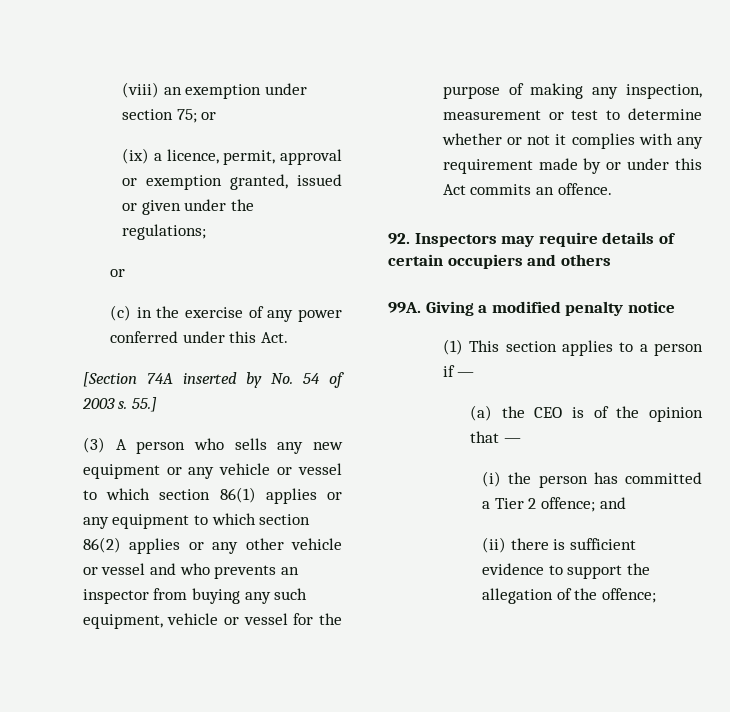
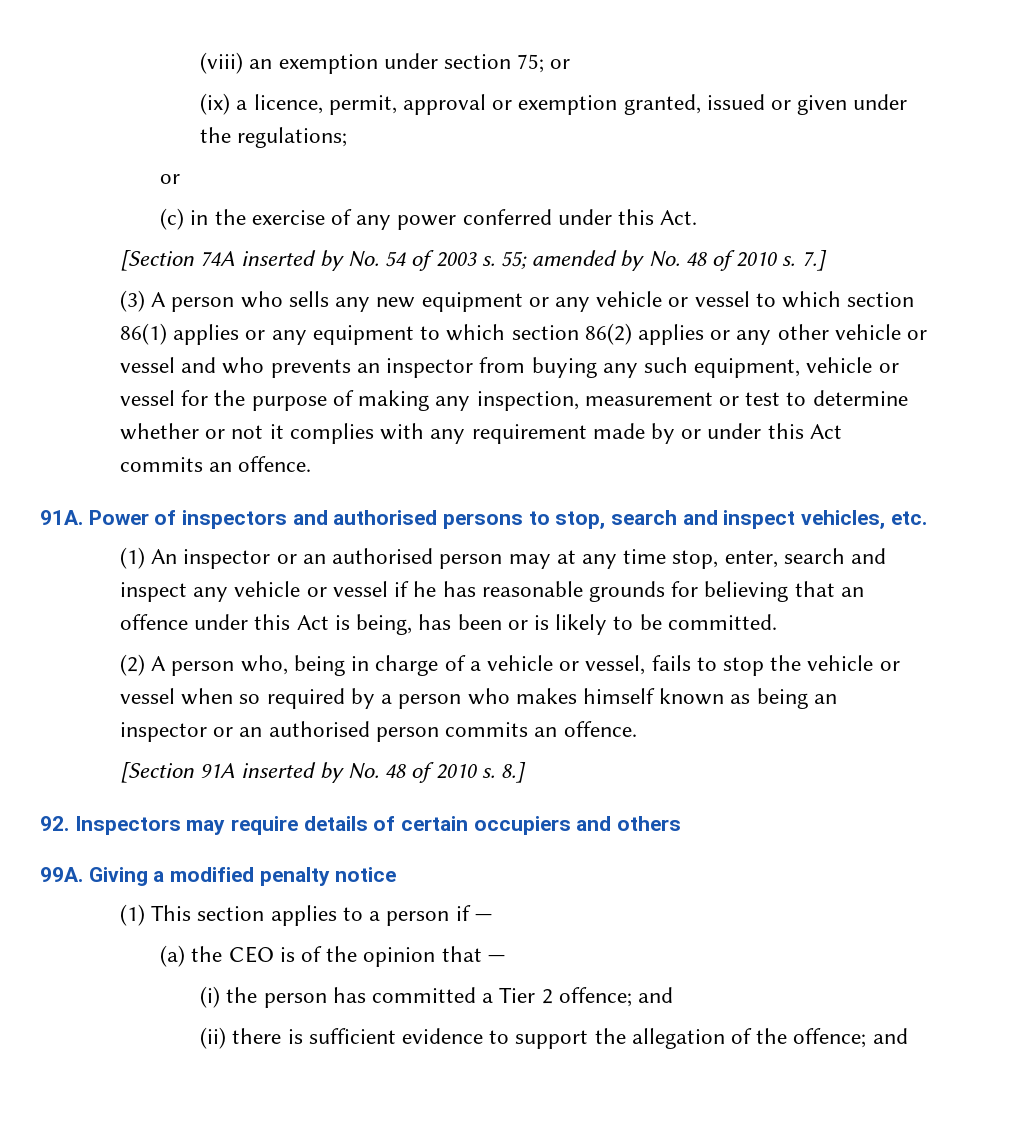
- 55.]
+ 55; amended by No. 48 of 2010 s. 7.]
+ 91A. Power of inspectors and authorised persons to stop, search and inspect vehicles, etc.
+ (1) An inspector or an authorised person may at any time stop, enter, search and inspect any vehicle or vessel if he has reasonable grounds for believing that an offence under this Act is being, has been or is likely to be committed.
+ (2) A person who, being in charge of a vehicle or vessel, fails to stop the vehicle or vessel when so required by a person who makes himself known as being an inspector or an authorised person commits an offence.
+ [Section 91A inserted by No. 48 of 2010 s. 8.]
- (ii) there is sufficient evidence to support the allegation of the offence;
+ (ii) there is sufficient evidence to support the allegation of the offence; and

